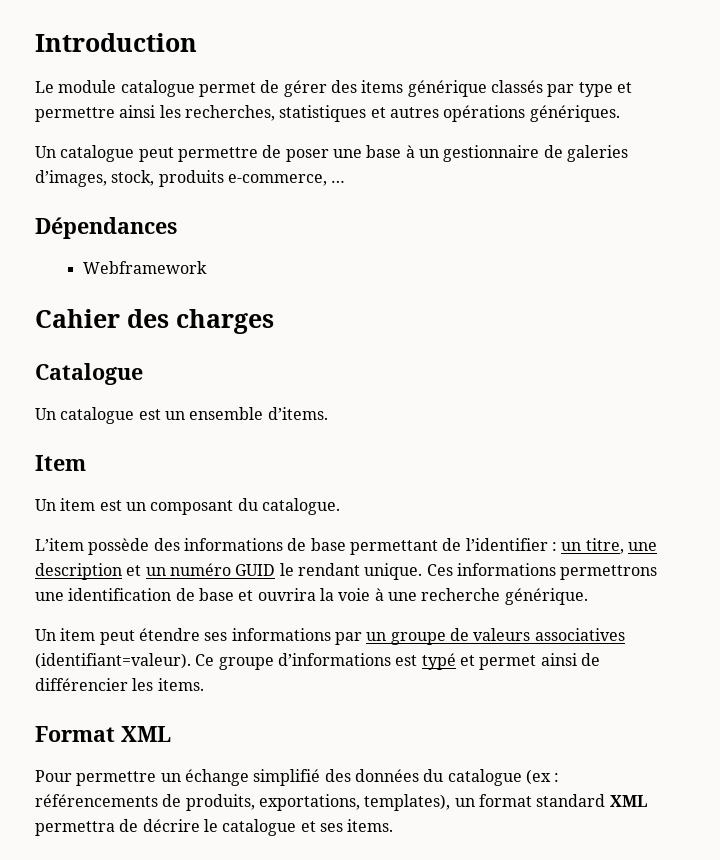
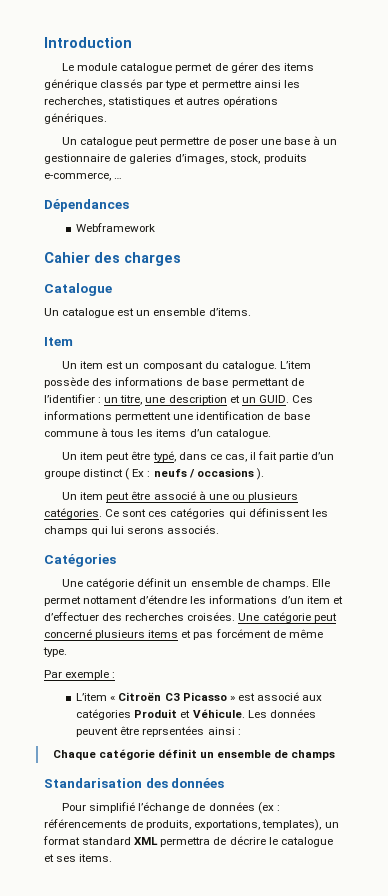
- Un item est un composant du catalogue.
- L’item possède des informations de base permettant de l’identifier : un titre, une description et un numéro GUID le rendant unique.
+ Un item est un composant du catalogue. L’item possède des informations de base permettant de l’identifier : un titre, une description et un GUID.
- Ces informations permettrons une identification de base et ouvrira la voie à une recherche générique.
- Un item peut étendre ses informations par un groupe de valeurs associatives (identifiant=valeur). Ce groupe d’informations est typé et permet ainsi de différencier les items.
- Format XML
- Pour permettre un échange simplifié des données du catalogue (ex : référencements de produits, exportations, templates), un format standard XML permettra de décrire le catalogue et ses items.
+ Ces informations permettent une identification de base commune à tous les items d’un catalogue.
+ Un item peut être typé, dans ce cas, il fait partie d’un groupe distinct ( Ex : neufs / occasions ).
+ Un item peut être associé à une ou plusieurs catégories. Ce sont ces catégories qui définissent les champs qui lui serons associés.
+ Catégories
+ Une catégorie définit un ensemble de champs. Elle permet nottament d’étendre les informations d’un item et d’effectuer des recherches croisées. Une catégorie peut concerné plusieurs items et pas forcément de même type.
+ Par exemple :
+ L’item « Citroën C3 Picasso » est associé aux catégories Produit et Véhicule. Les données peuvent être reprsentées ainsi :
+ Chaque catégorie définit un ensemble de champs
+ Standarisation des données
+ Pour simplifié l’échange de données (ex : référencements de produits, exportations, templates), un format standard XML permettra de décrire le catalogue et ses items.

